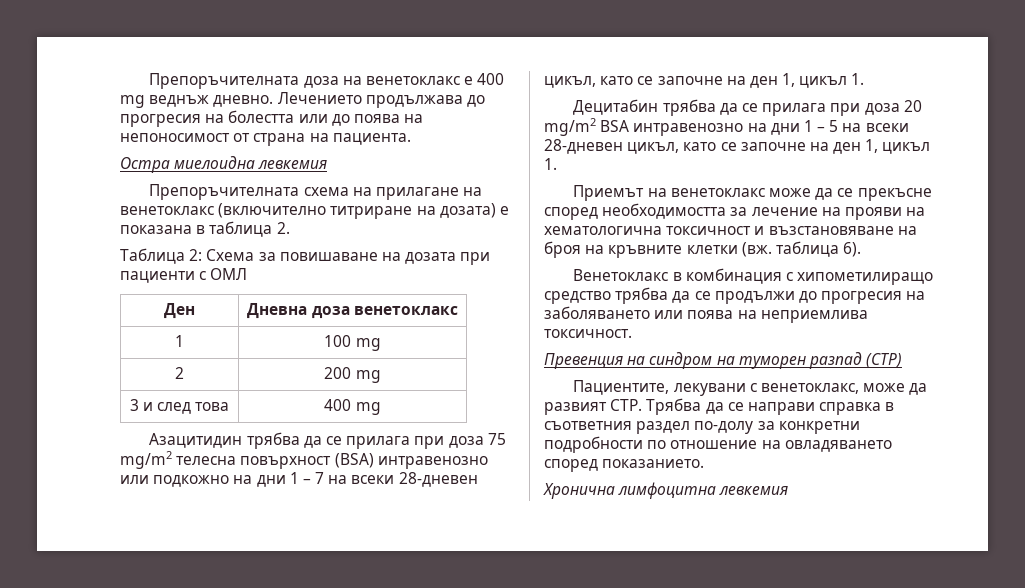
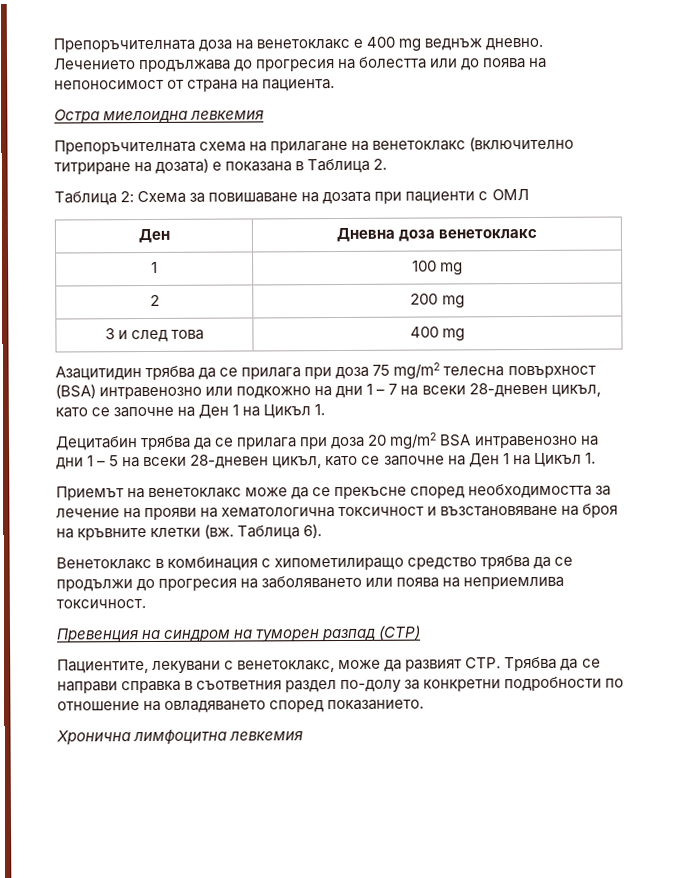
- Препоръчителната схема на прилагане на венетоклакс (включително титриране на дозата) е показана в таблица 2.
+ Препоръчителната схема на прилагане на венетоклакс (включително титриране на дозата) е показана в Таблица 2.
- Азацитидин трябва да се прилага при доза 75 mg/m2 телесна повърхност (BSA) интравенозно или подкожно на дни 1 – 7 на всеки 28-дневен цикъл, като се започне на ден 1, цикъл 1.
+ Азацитидин трябва да се прилага при доза 75 mg/m2 телесна повърхност (BSA) интравенозно или подкожно на дни 1 – 7 на всеки 28-дневен цикъл, като се започне на Ден 1 на Цикъл 1.
- Децитабин трябва да се прилага при доза 20 mg/m2 BSA интравенозно на дни 1 – 5 на всеки 28-дневен цикъл, като се започне на ден 1, цикъл 1.
+ Децитабин трябва да се прилага при доза 20 mg/m2 BSA интравенозно на дни 1 – 5 на всеки 28-дневен цикъл, като се започне на Ден 1 на Цикъл 1.
- Приемът на венетоклакс може да се прекъсне според необходимостта за лечение на прояви на хематологична токсичност и възстановяване на броя на кръвните клетки (вж. таблица 6).
+ Приемът на венетоклакс може да се прекъсне според необходимостта за лечение на прояви на хематологична токсичност и възстановяване на броя на кръвните клетки (вж. Таблица 6).

